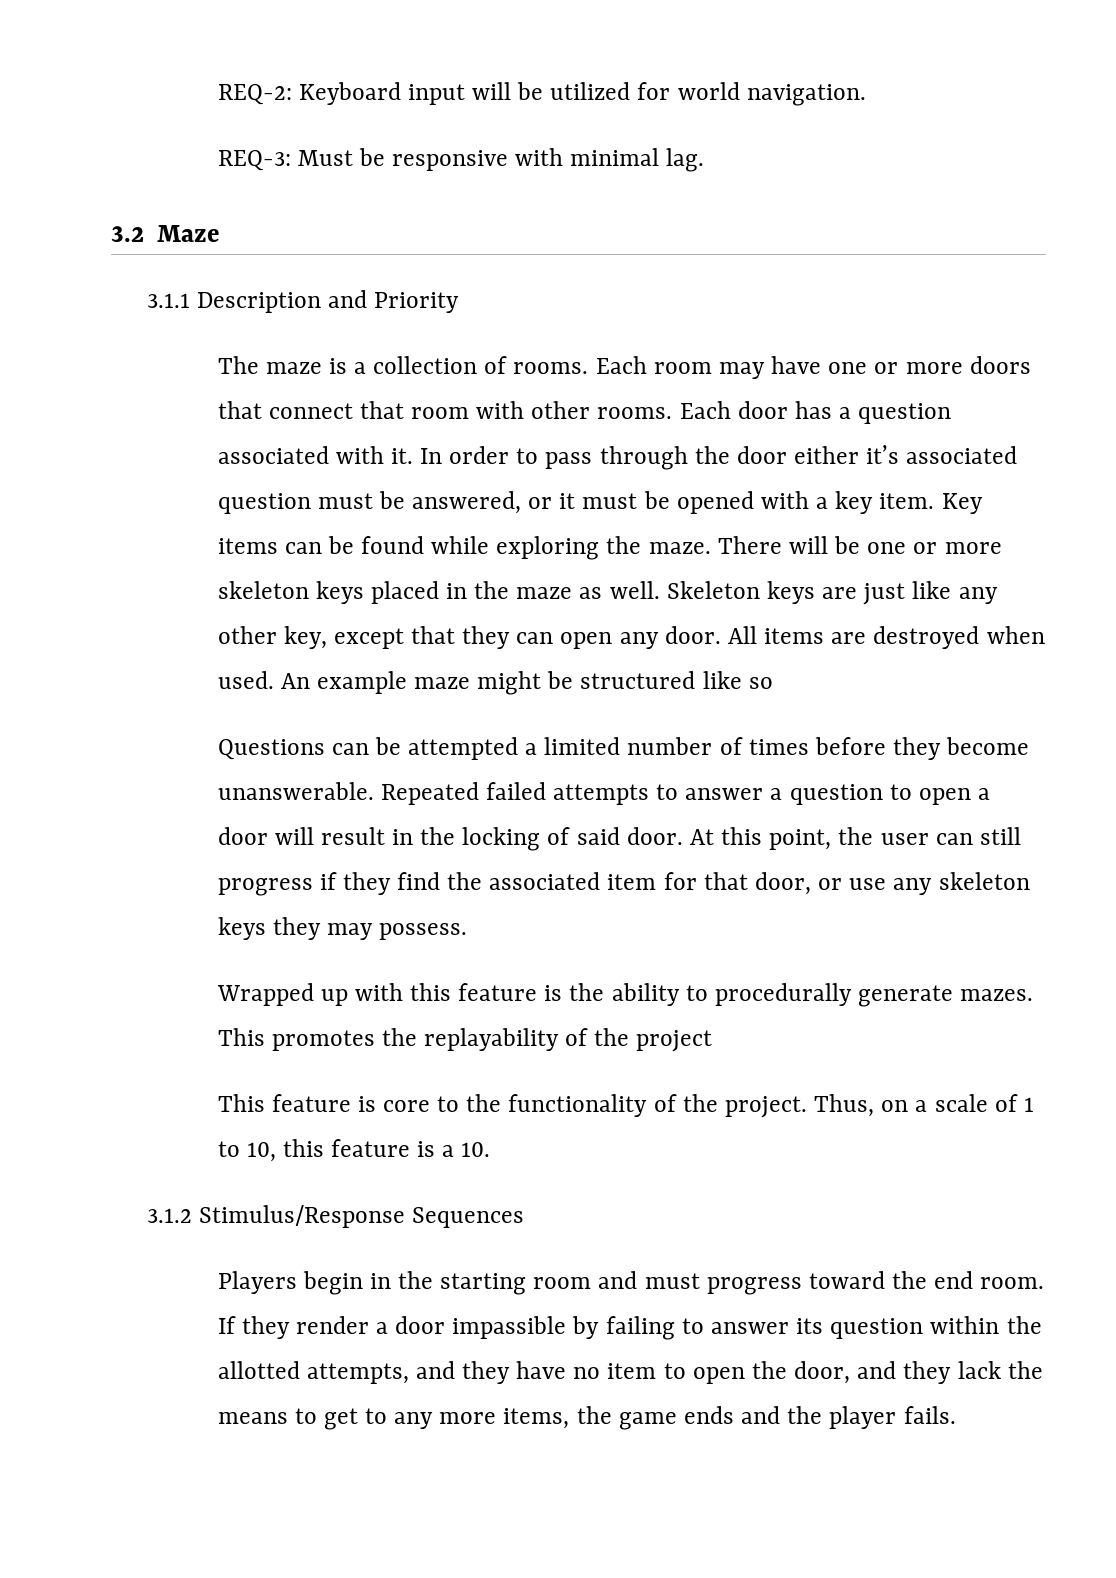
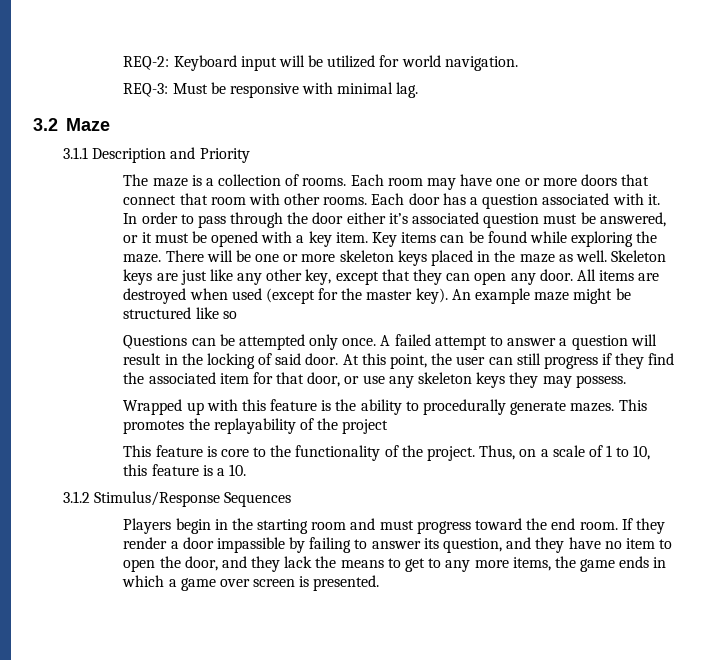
- All items are destroyed when used.
+ All items are destroyed when used (except for the master key).
- Questions can be attempted a limited number of times before they become unanswerable. Repeated failed attempts to answer a question to open a door will result in the locking of said door.
+ Questions can be attempted only once. A failed attempt to answer a question will result in the locking of said door.
- If they render a door impassible by failing to answer its question within the allotted attempts, and they have no item to open the door, and they lack the means to get to any more items, the game ends and the player fails.
+ If they render a door impassible by failing to answer its question, and they have no item to open the door, and they lack the means to get to any more items, the game ends in which a game over screen is presented.

